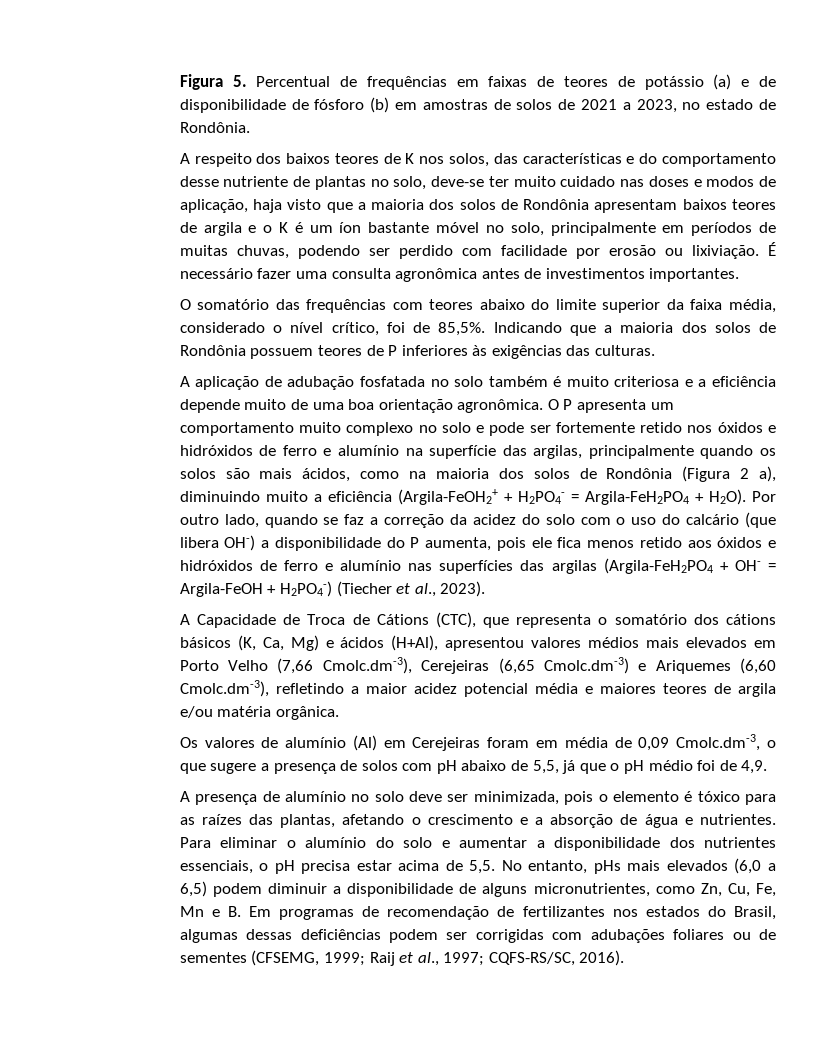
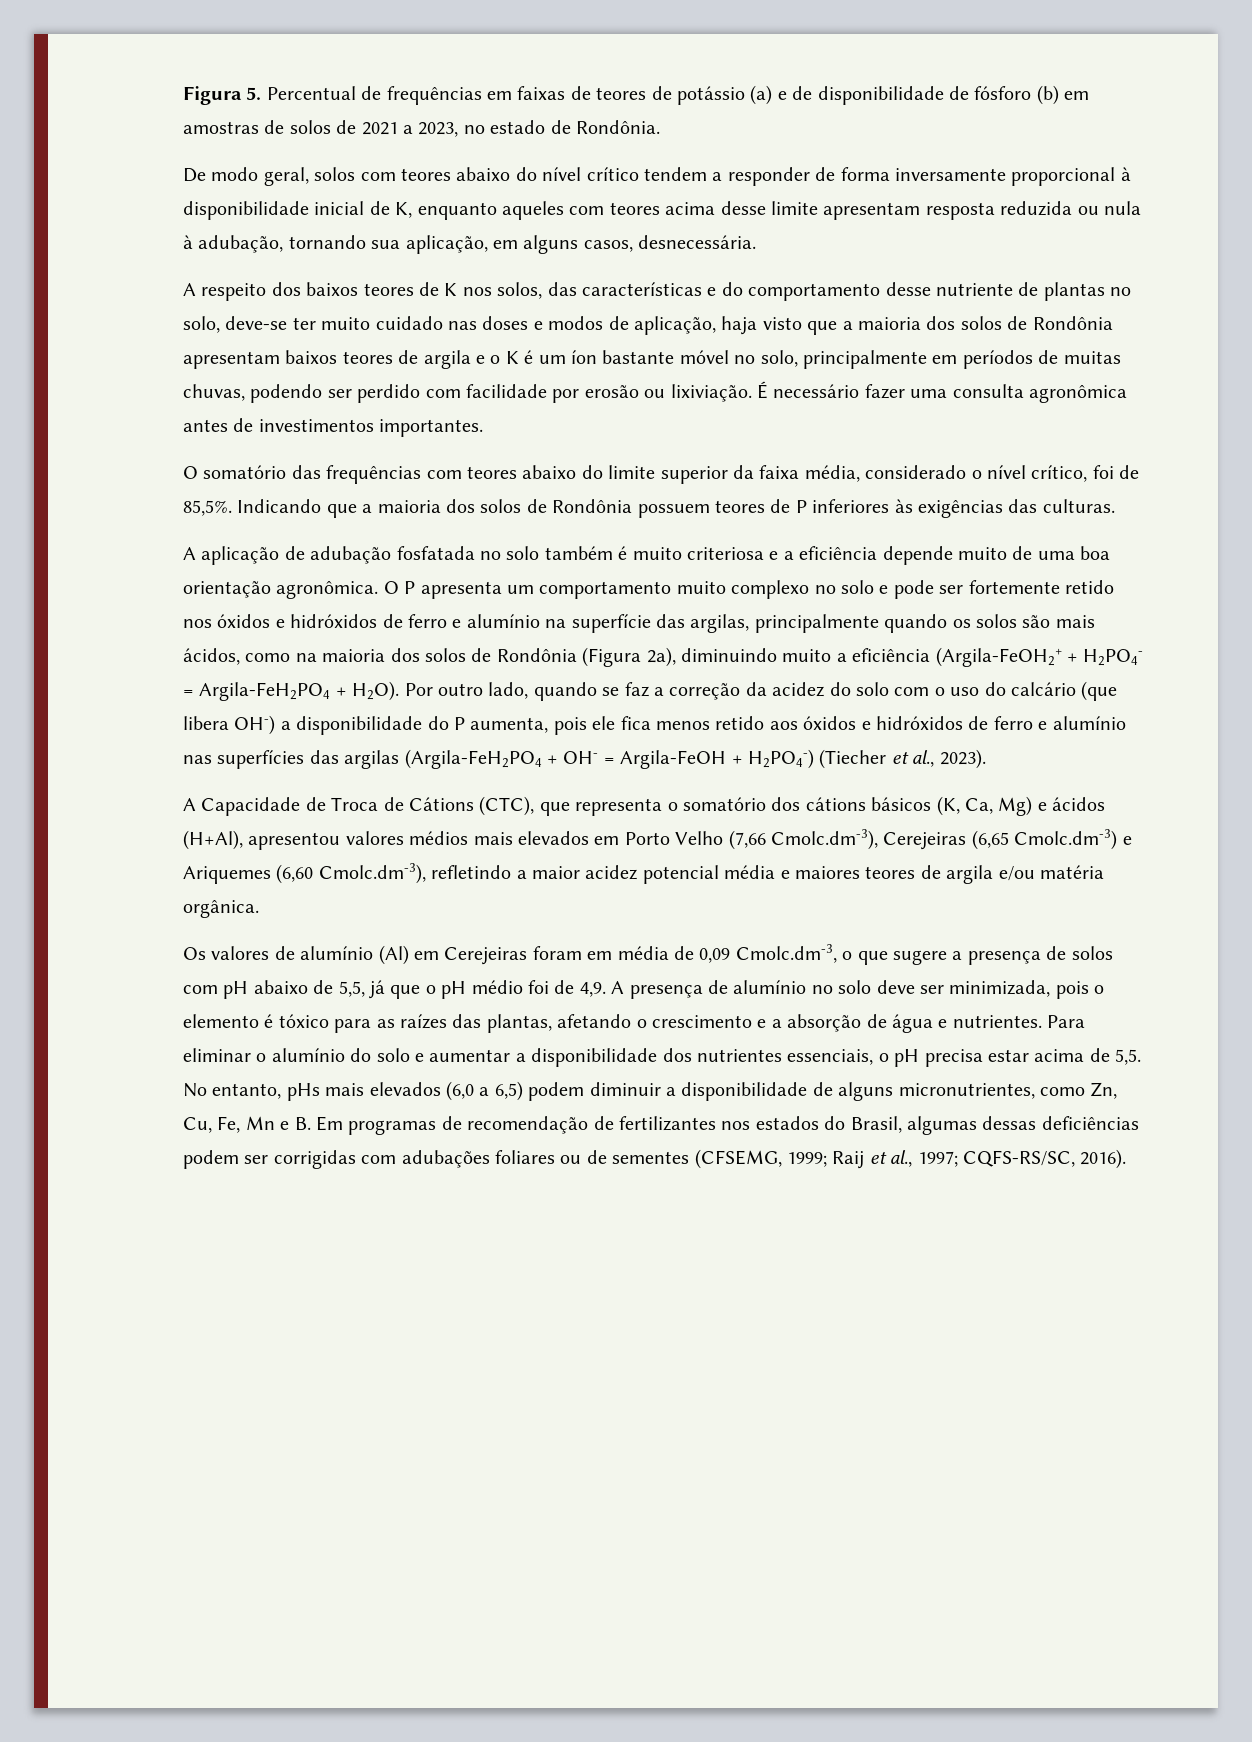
+ De modo geral, solos com teores abaixo do nível crítico tendem a responder de forma inversamente proporcional à disponibilidade inicial de K, enquanto aqueles com teores acima desse limite apresentam resposta reduzida ou nula à adubação, tornando sua aplicação, em alguns casos, desnecessária.
- O P apresenta um comportamento muito complexo no solo e pode ser fortemente retido nos óxidos e hidróxidos de ferro e alumínio na superfície das argilas, principalmente quando os solos são mais ácidos, como na maioria dos solos de Rondônia (Figura 2 a), diminuindo muito a eficiência (Argila-FeOH2+ + H2PO4- = Argila-FeH2PO4 + H2O).
+ O P apresenta um comportamento muito complexo no solo e pode ser fortemente retido nos óxidos e hidróxidos de ferro e alumínio na superfície das argilas, principalmente quando os solos são mais ácidos, como na maioria dos solos de Rondônia (Figura 2a), diminuindo muito a eficiência (Argila-FeOH2+ + H2PO4- = Argila-FeH2PO4 + H2O).
- Os valores de alumínio (Al) em Cerejeiras foram em média de 0,09 Cmolc.dm-3, o que sugere a presença de solos com pH abaixo de 5,5, já que o pH médio foi de 4,9.
- A presença de alumínio no solo deve ser minimizada, pois o elemento é tóxico para as raízes das plantas, afetando o crescimento e a absorção de água e nutrientes.
+ Os valores de alumínio (Al) em Cerejeiras foram em média de 0,09 Cmolc.dm-3, o que sugere a presença de solos com pH abaixo de 5,5, já que o pH médio foi de 4,9. A presença de alumínio no solo deve ser minimizada, pois o elemento é tóxico para as raízes das plantas, afetando o crescimento e a absorção de água e nutrientes.

